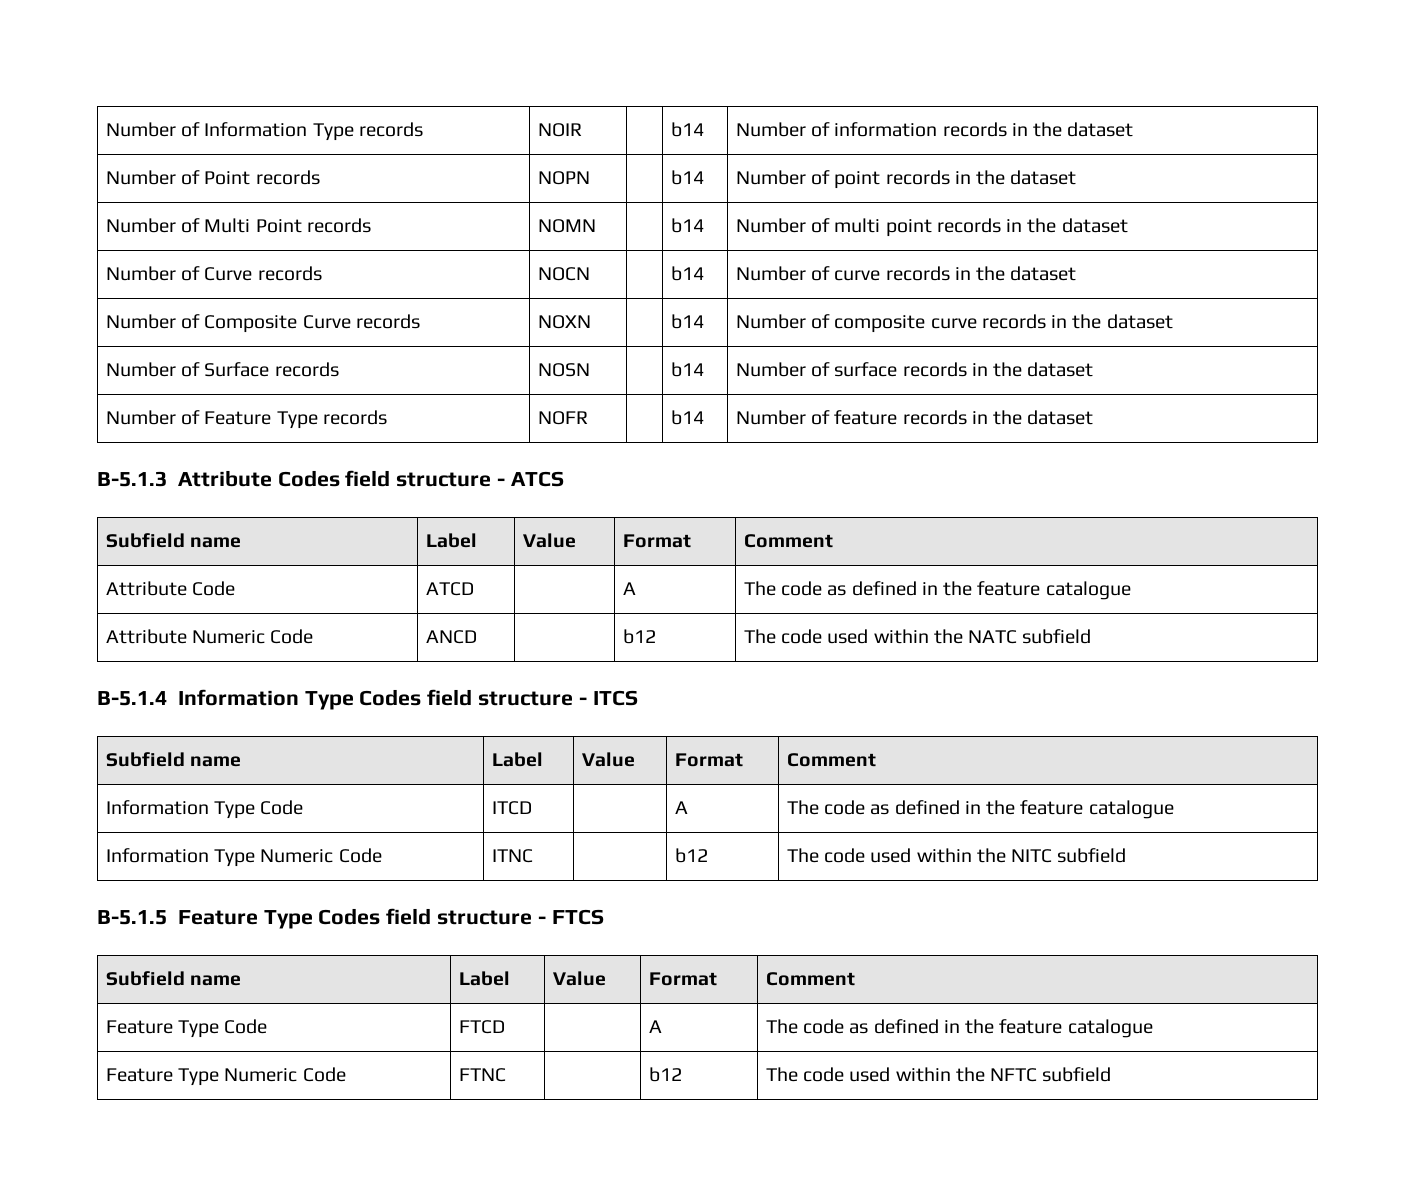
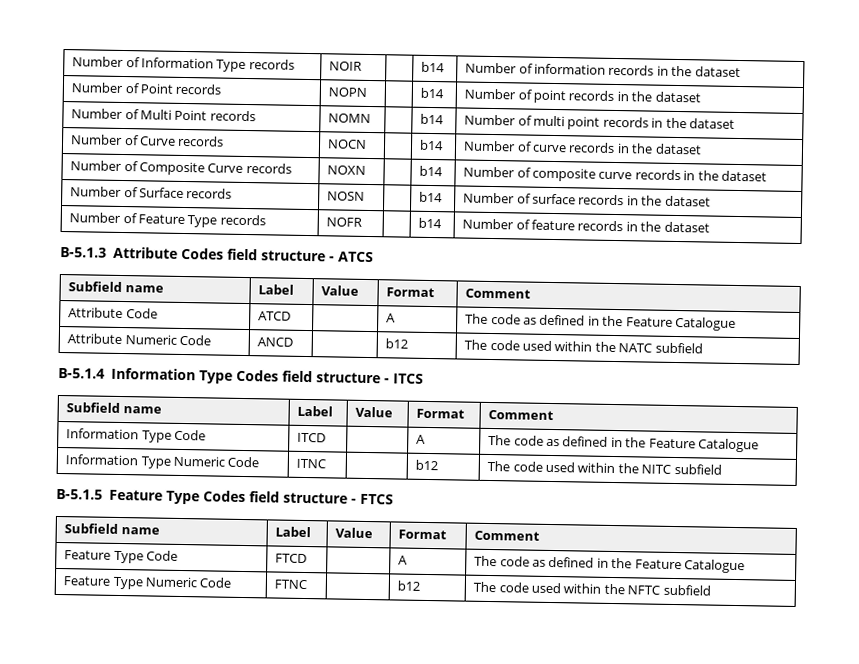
- Attribute Code | ATCD | | A | The code as defined in the feature catalogue
+ Attribute Code | ATCD | | A | The code as defined in the Feature Catalogue
- Information Type Code | ITCD | | A | The code as defined in the feature catalogue
+ Information Type Code | ITCD | | A | The code as defined in the Feature Catalogue
- Feature Type Code | FTCD | | A | The code as defined in the feature catalogue
+ Feature Type Code | FTCD | | A | The code as defined in the Feature Catalogue

